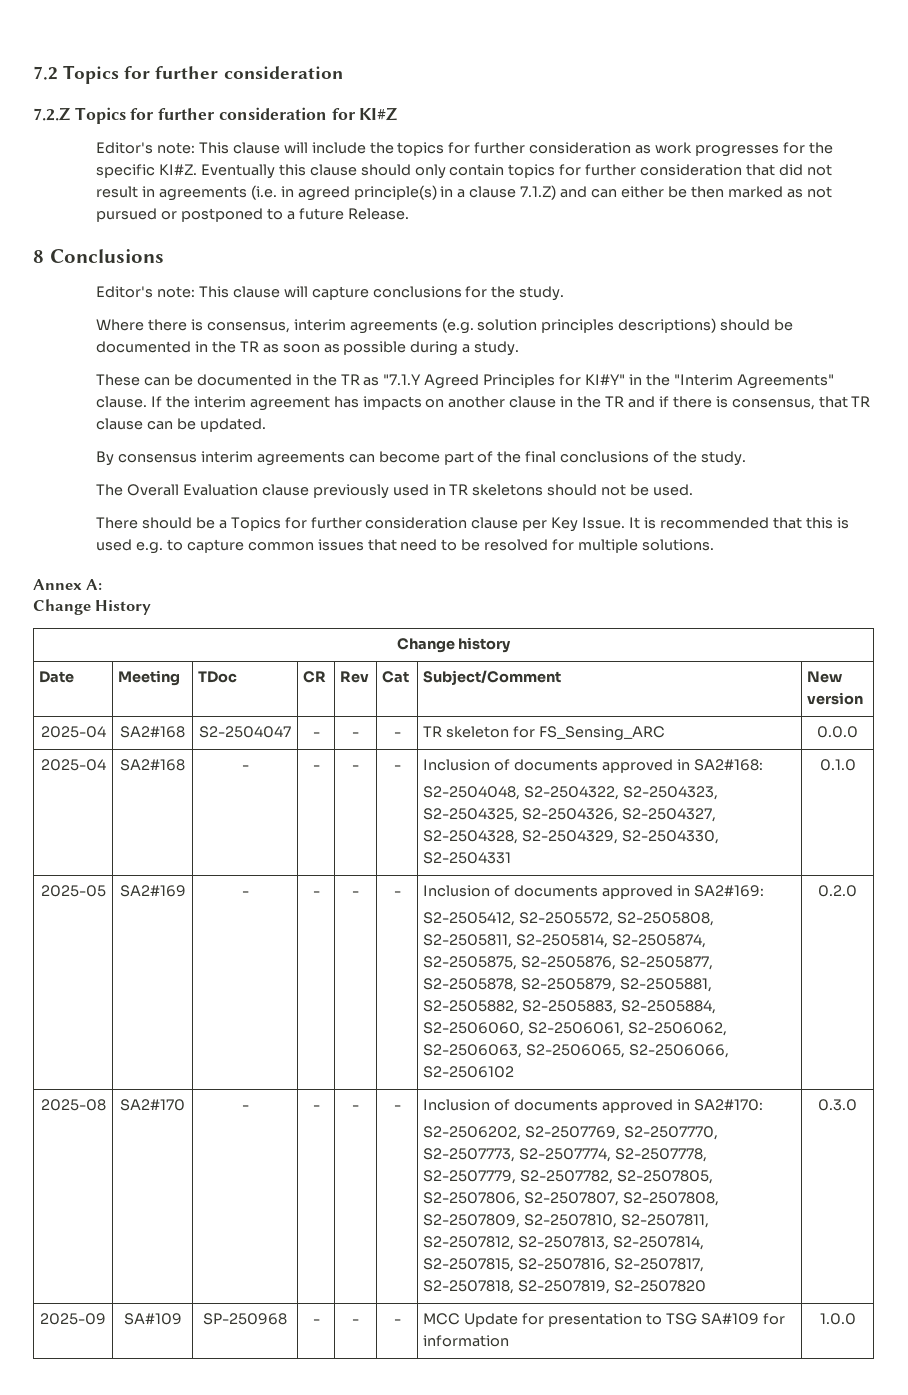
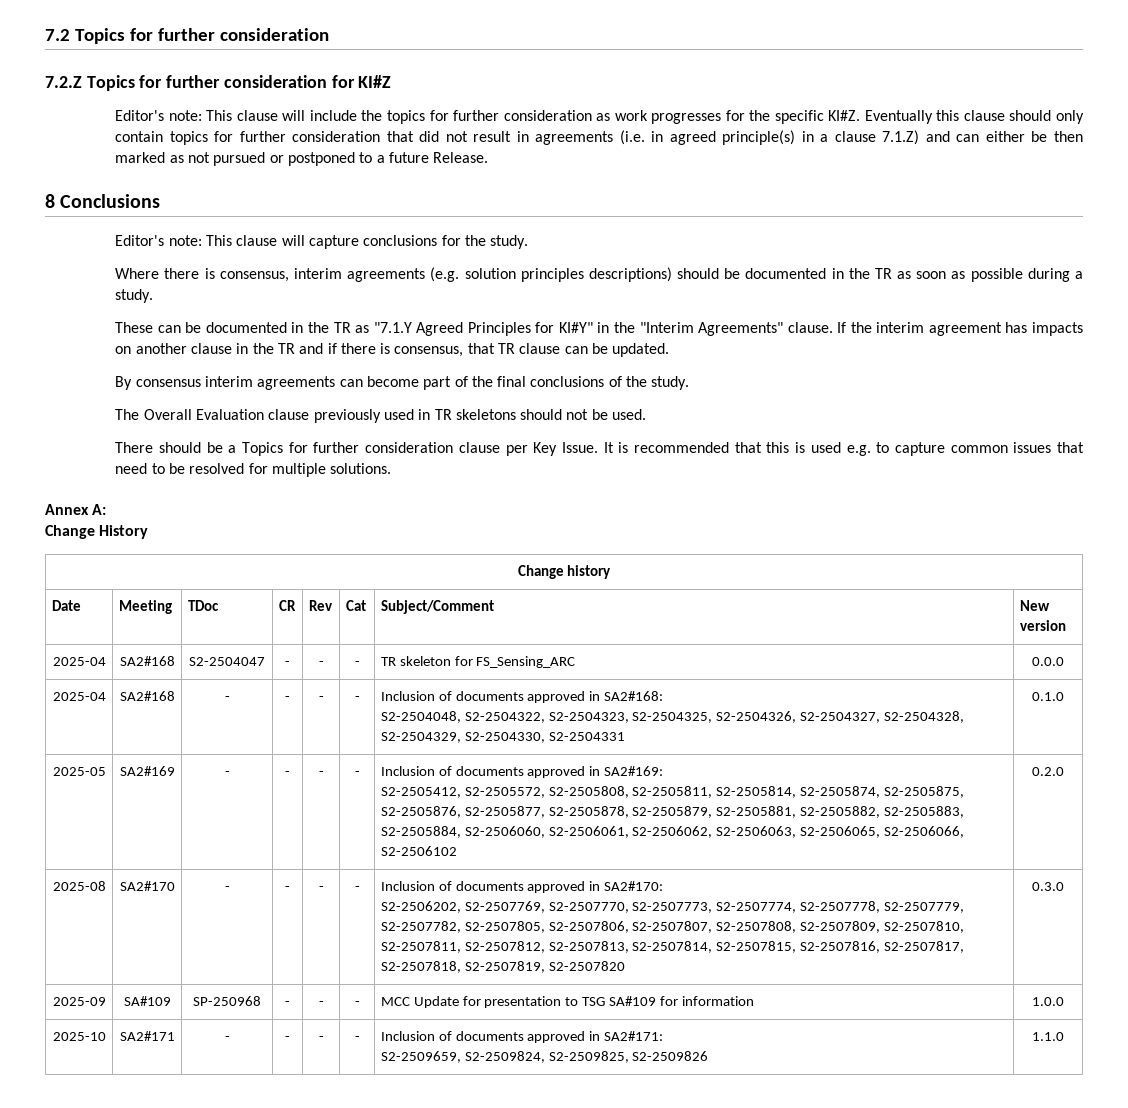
+ 2025-10 | SA2#171 | - | - | - | - | Inclusion of documents approved in SA2#171:
+ S2-2509659, S2-2509824, S2-2509825, S2-2509826 | 1.1.0

